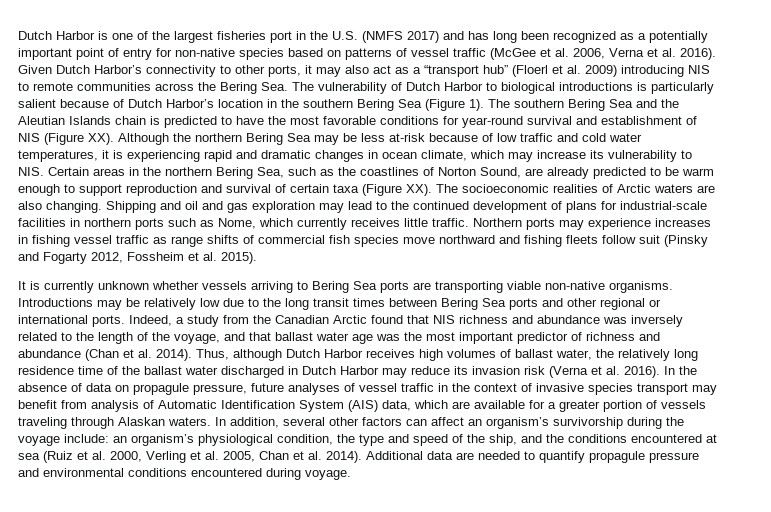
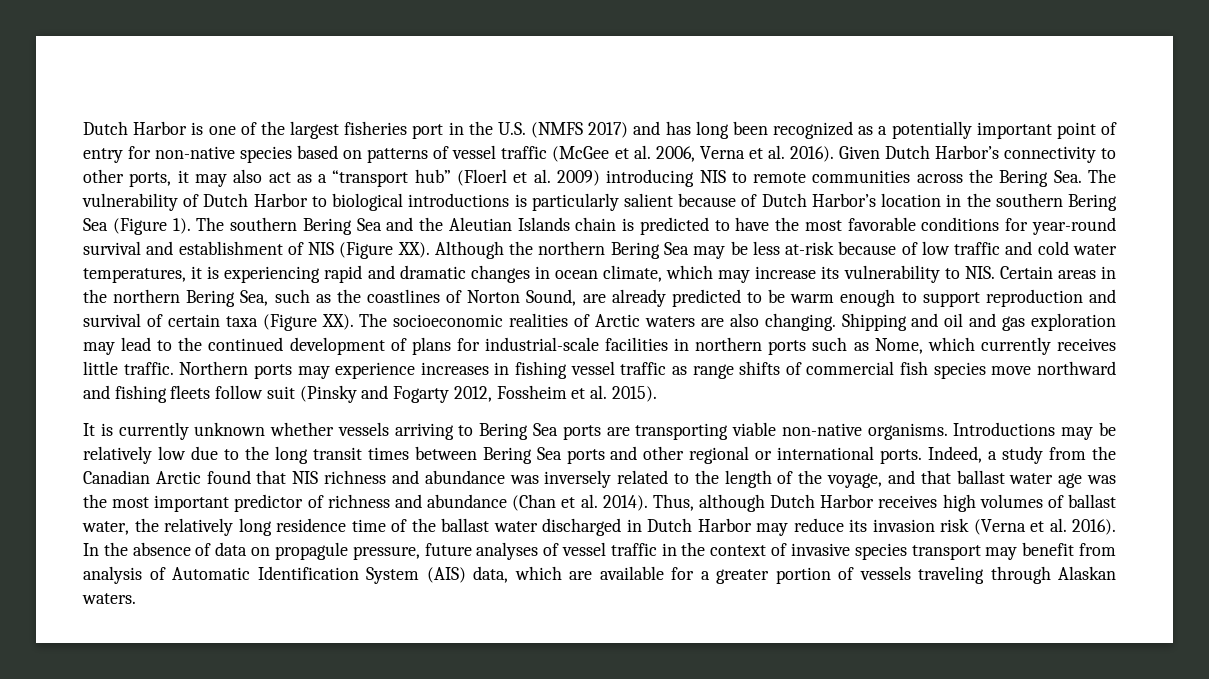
- In addition, several other factors can affect an organism’s survivorship during the voyage include: an organism’s physiological condition, the type and speed of the ship, and the conditions encountered at sea (Ruiz et al. 2000, Verling et al. 2005, Chan et al. 2014). Additional data are needed to quantify propagule pressure and environmental conditions encountered during voyage.

